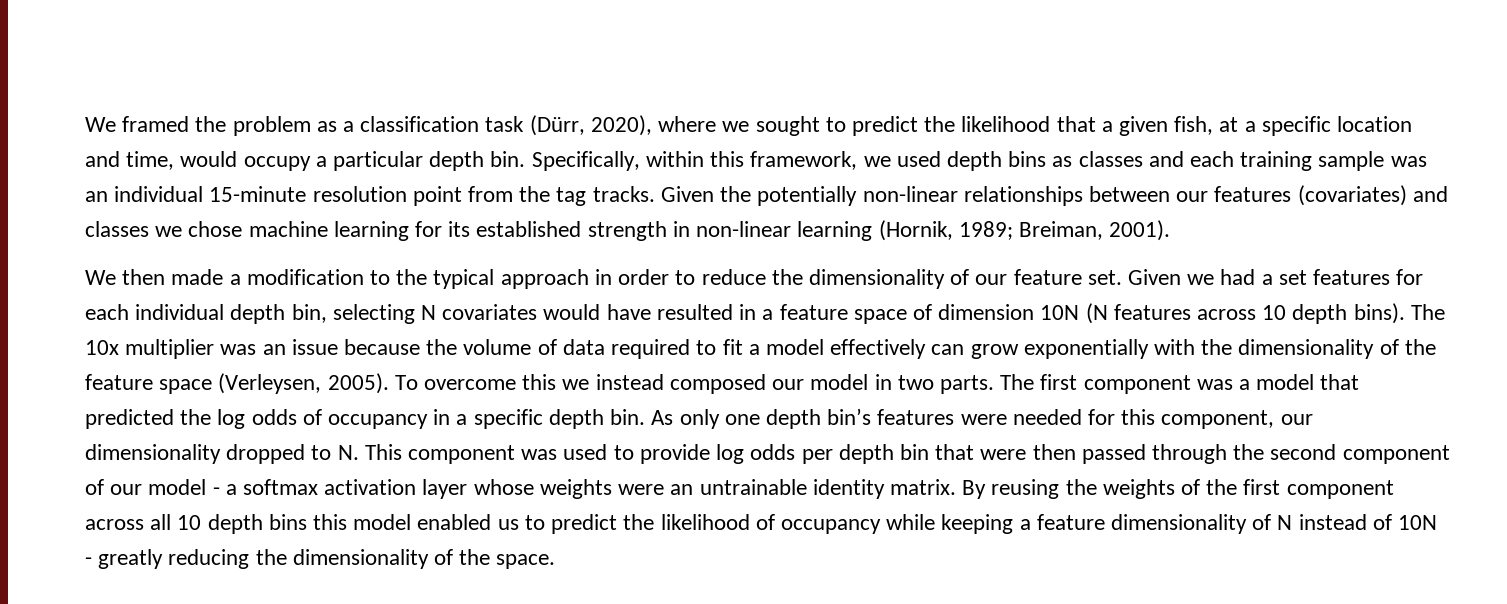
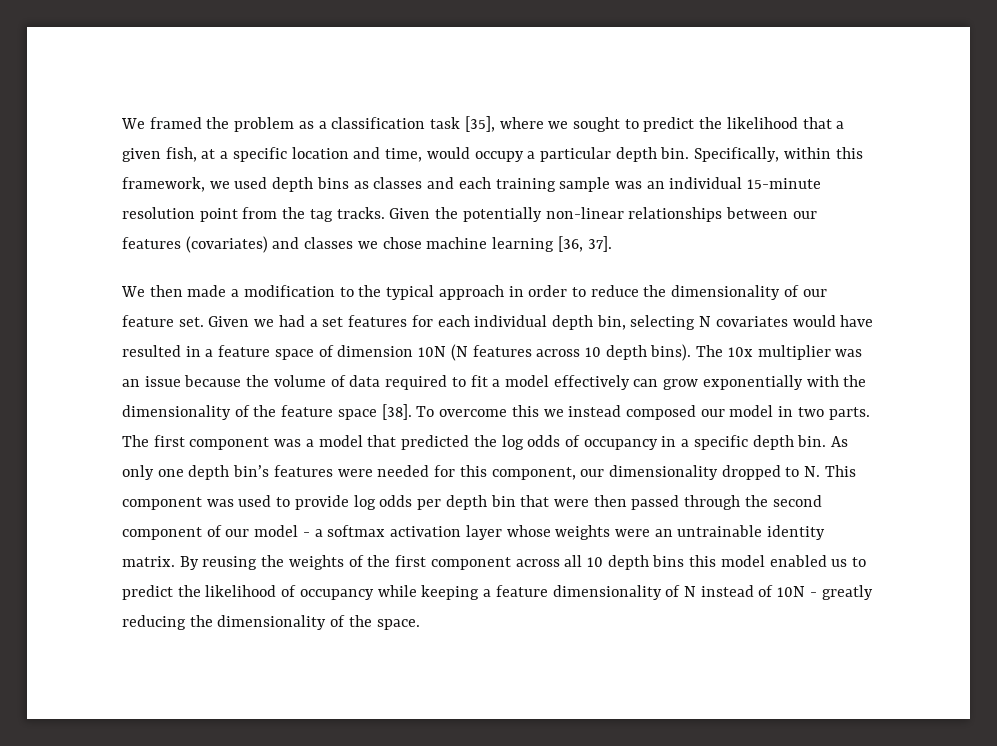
- We framed the problem as a classification task (Dürr, 2020), where we sought to predict the likelihood that a given fish, at a specific location and time, would occupy a particular depth bin.
+ We framed the problem as a classification task [35], where we sought to predict the likelihood that a given fish, at a specific location and time, would occupy a particular depth bin.
- Given the potentially non-linear relationships between our features (covariates) and classes we chose machine learning for its established strength in non-linear learning (Hornik, 1989; Breiman, 2001).
+ Given the potentially non-linear relationships between our features (covariates) and classes we chose machine learning [36, 37].
- The 10x multiplier was an issue because the volume of data required to fit a model effectively can grow exponentially with the dimensionality of the feature space (Verleysen, 2005).
+ The 10x multiplier was an issue because the volume of data required to fit a model effectively can grow exponentially with the dimensionality of the feature space [38].

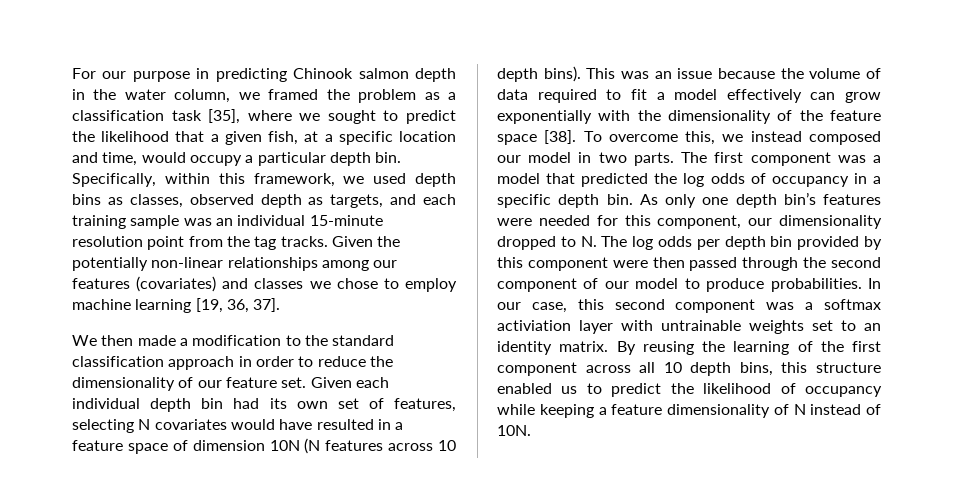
- We framed the problem as a classification task [35], where we sought to predict the likelihood that a given fish, at a specific location and time, would occupy a particular depth bin.
+ For our purpose in predicting Chinook salmon depth in the water column, we framed the problem as a classification task [35], where we sought to predict the likelihood that a given fish, at a specific location and time, would occupy a particular depth bin.
- Specifically, within this framework, we used depth bins as classes and each training sample was an individual 15-minute resolution point from the tag tracks.
+ Specifically, within this framework, we used depth bins as classes, observed depth as targets, and each training sample was an individual 15-minute resolution point from the tag tracks.
- Given the potentially non-linear relationships between our features (covariates) and classes we chose machine learning [36, 37].
+ Given the potentially non-linear relationships among our features (covariates) and classes we chose to employ machine learning [19, 36, 37].
- We then made a modification to the typical approach in order to reduce the dimensionality of our feature set.
+ We then made a modification to the standard classification approach in order to reduce the dimensionality of our feature set.
- Given we had a set features for each individual depth bin, selecting N covariates would have resulted in a feature space of dimension 10N (N features across 10 depth bins).
+ Given each individual depth bin had its own set of features, selecting N covariates would have resulted in a feature space of dimension 10N (N features across 10 depth bins).
- The 10x multiplier was an issue because the volume of data required to fit a model effectively can grow exponentially with the dimensionality of the feature space [38].
+ This was an issue because the volume of data required to fit a model effectively can grow exponentially with the dimensionality of the feature space [38].
- To overcome this we instead composed our model in two parts.
+ To overcome this, we instead composed our model in two parts.
- As only one depth bin’s features were needed for this component, our dimensionality dropped to N. This component was used to provide log odds per depth bin that were then passed through the second component of our model - a softmax activation layer whose weights were an untrainable identity matrix.
+ As only one depth bin’s features were needed for this component, our dimensionality dropped to N. The log odds per depth bin provided by this component were then passed through the second component of our model to produce probabilities. In our case, this second component was a softmax activiation layer with untrainable weights set to an identity matrix.
- By reusing the weights of the first component across all 10 depth bins this model enabled us to predict the likelihood of occupancy while keeping a feature dimensionality of N instead of 10N - greatly reducing the dimensionality of the space.
+ By reusing the learning of the first component across all 10 depth bins, this structure enabled us to predict the likelihood of occupancy while keeping a feature dimensionality of N instead of 10N.

